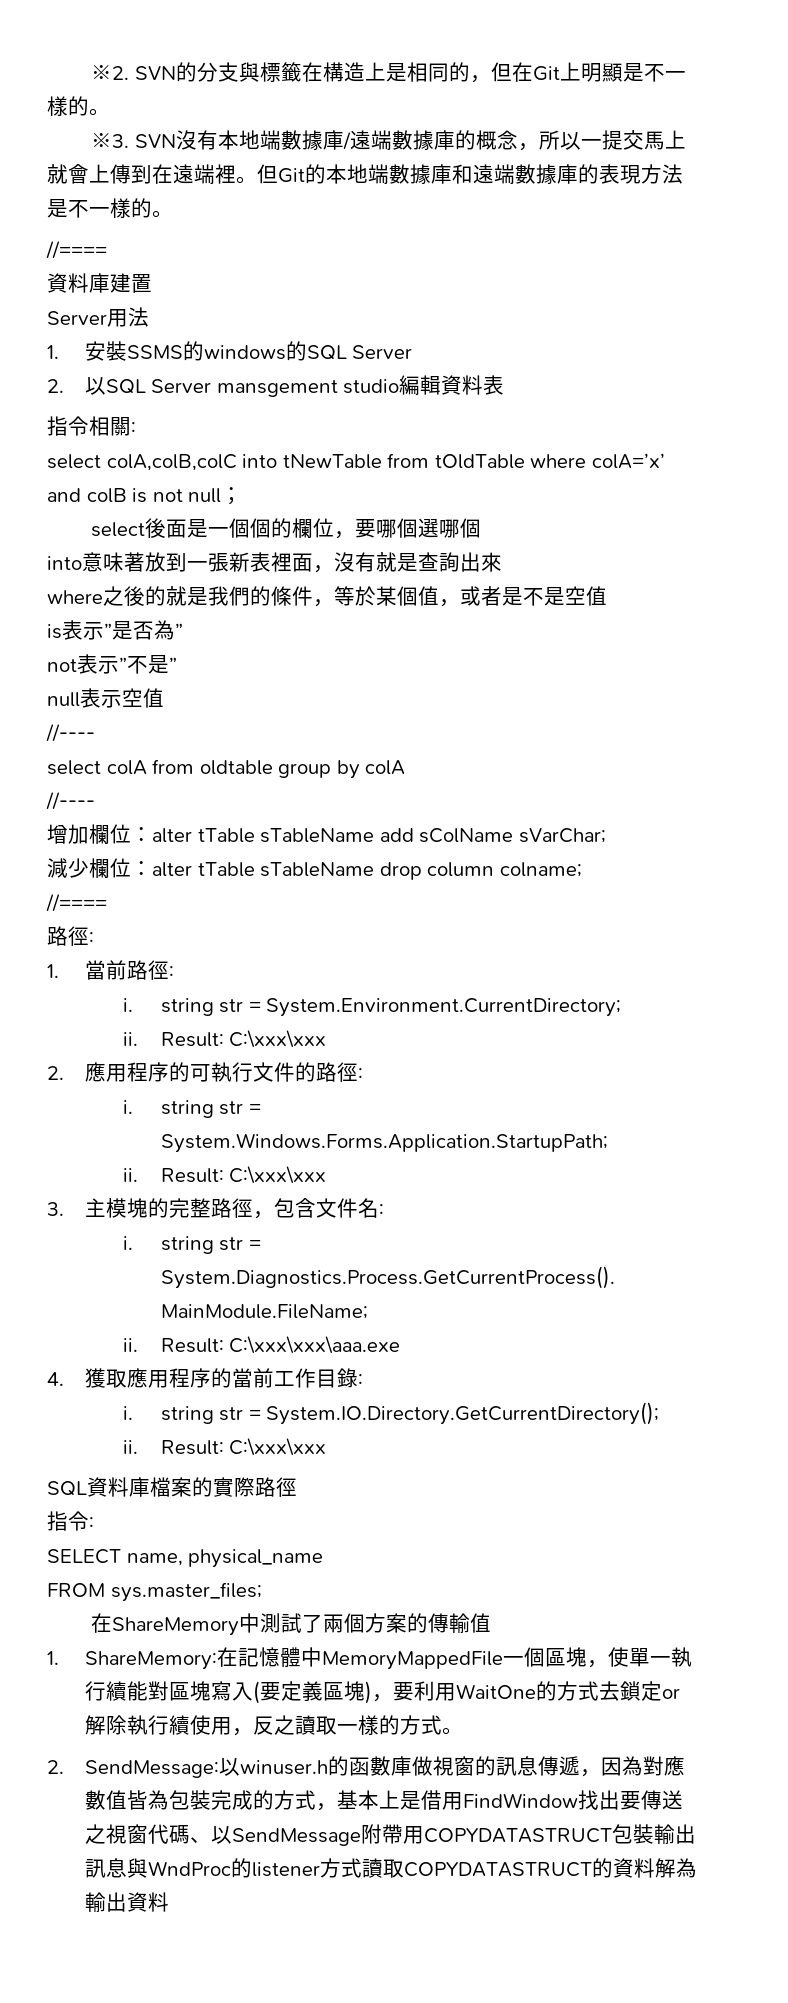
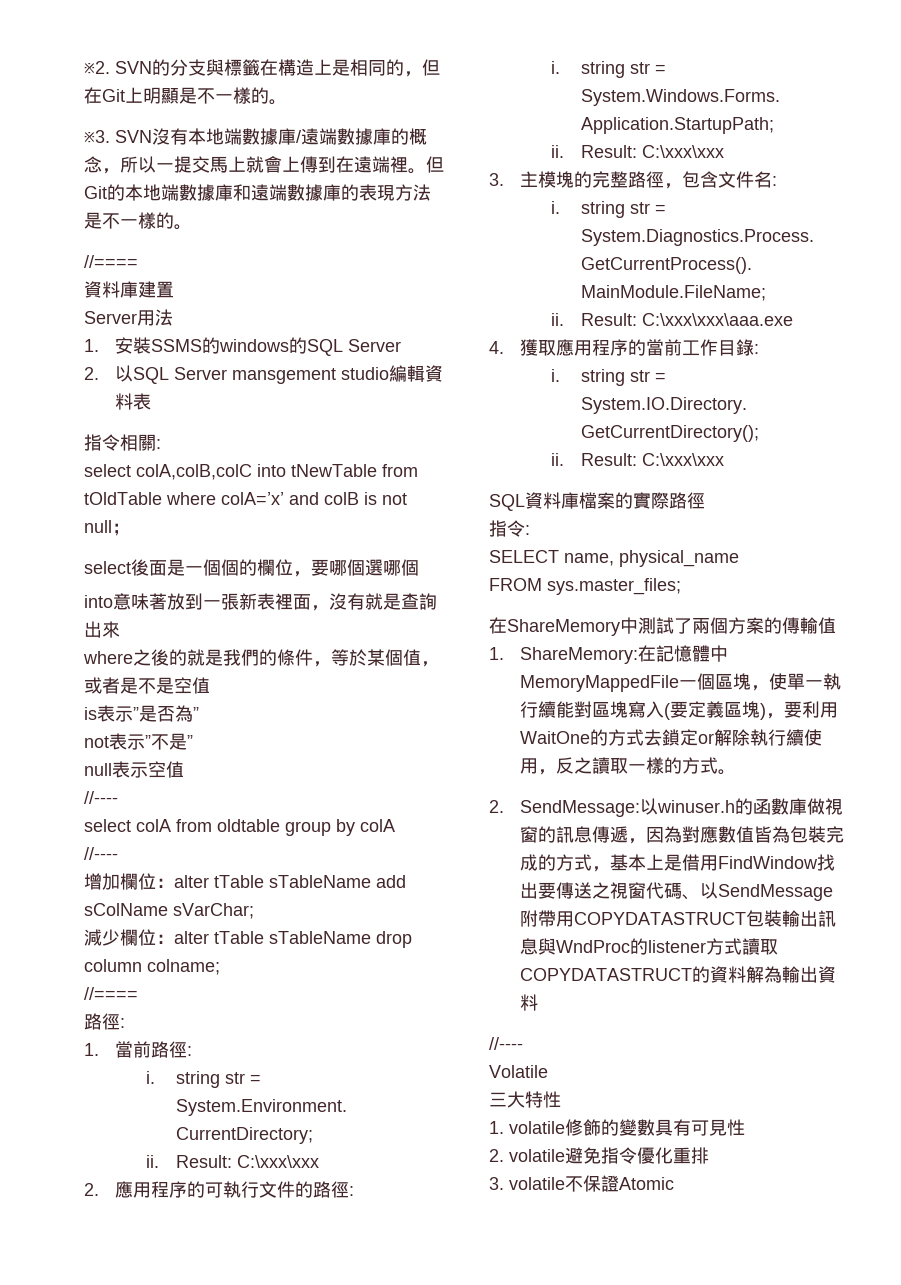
  2. SendMessage:以winuser.h的函數庫做視窗的訊息傳遞，因為對應數值皆為包裝完成的方式，基本上是借用FindWindow找出要傳送之視窗代碼、以SendMessage附帶用COPYDATASTRUCT包裝輸出訊息與WndProc的listener方式讀取COPYDATASTRUCT的資料解為輸出資料
+ //----
+ Volatile
+ 三大特性
+ 1. volatile修飾的變數具有可見性
+ 2. volatile避免指令優化重排
+ 3. volatile不保證Atomic

